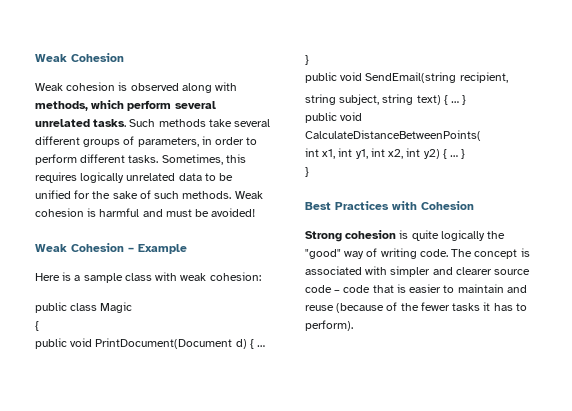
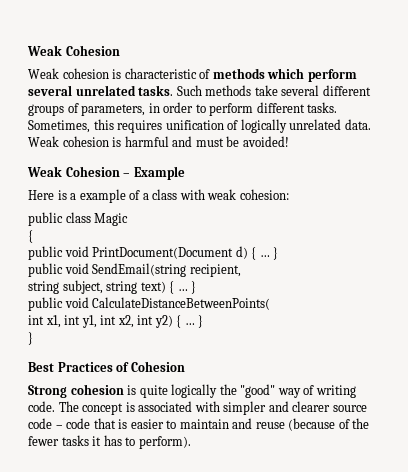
- Weak cohesion is observed along with methods, which perform several unrelated tasks.
+ Weak cohesion is characteristic of methods which perform several unrelated tasks.
- Sometimes, this requires logically unrelated data to be unified for the sake of such methods.
+ Sometimes, this requires unification of logically unrelated data.
- Here is a sample class with weak cohesion:
+ Here is a example of a class with weak cohesion:
- Best Practices with Cohesion
+ Best Practices of Cohesion

